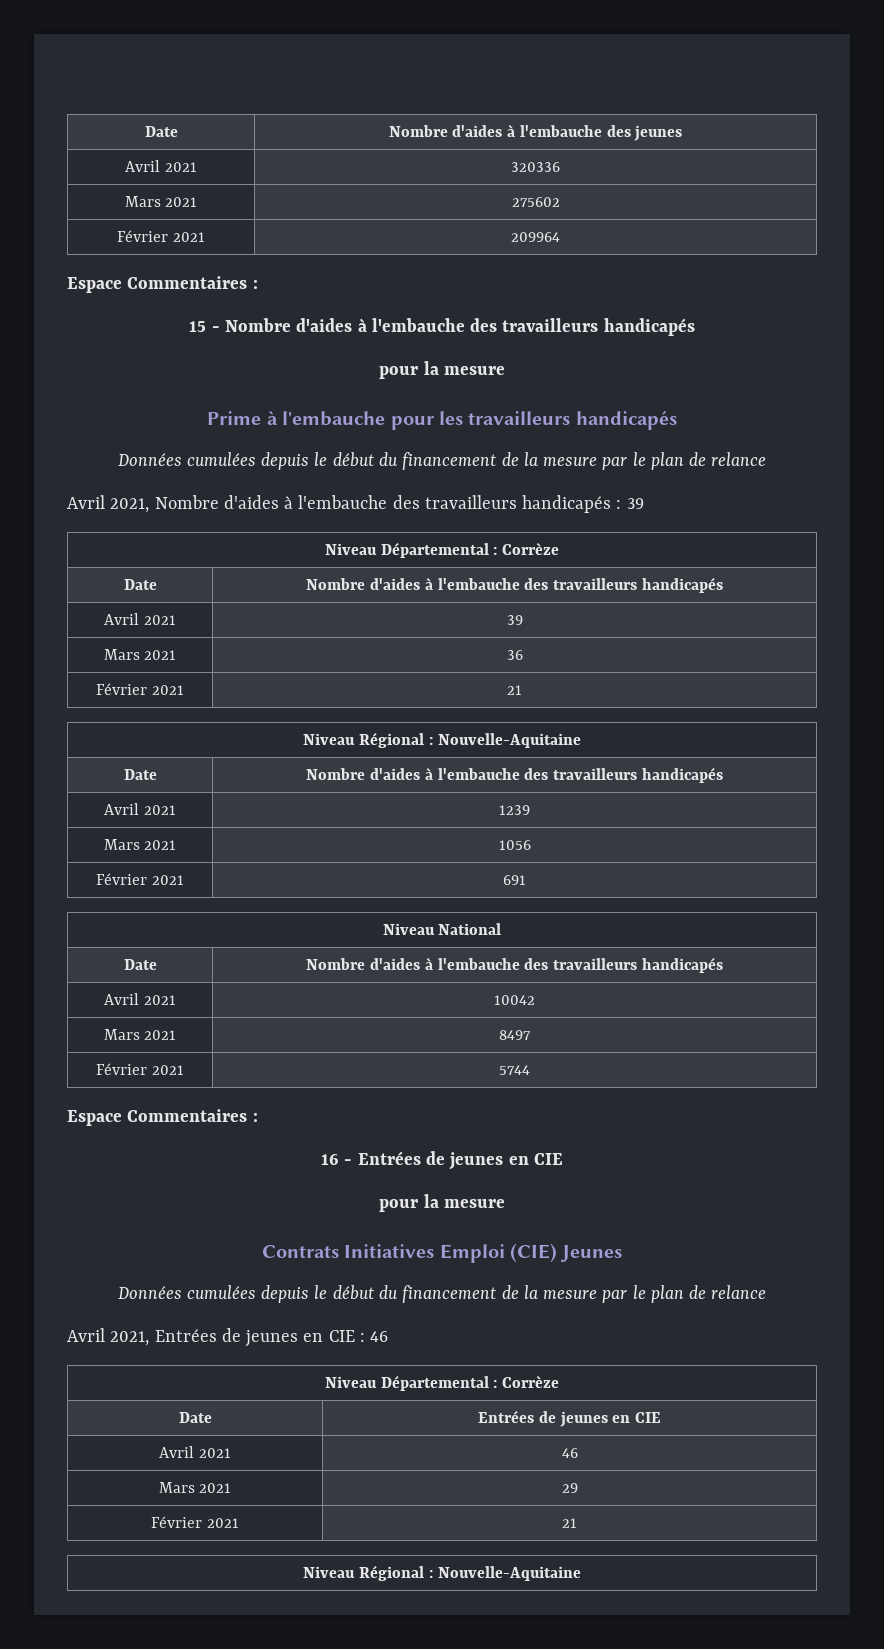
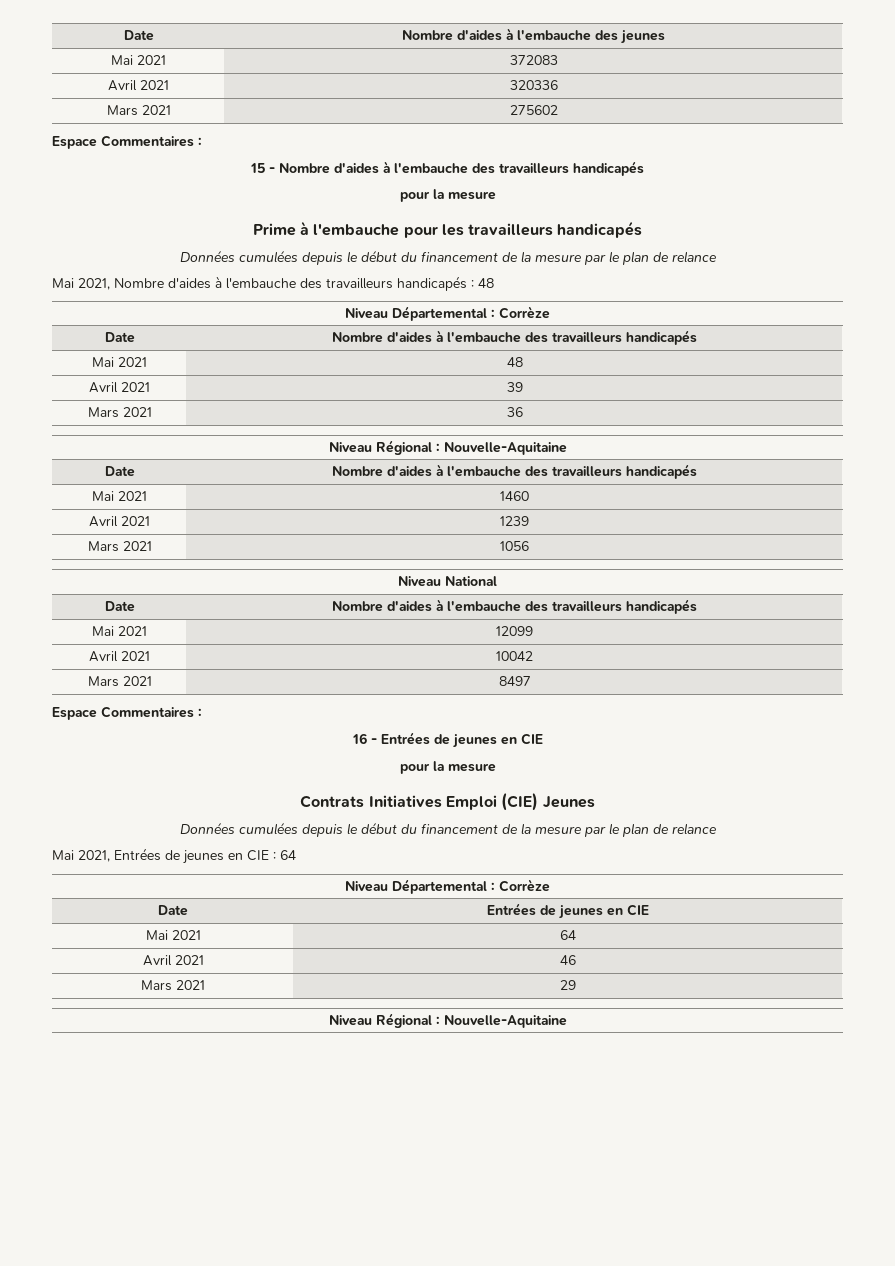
+ Mai 2021 | 372083
- Février 2021 | 209964
- Avril 2021, Nombre d'aides à l'embauche des travailleurs handicapés : 39
+ Mai 2021, Nombre d'aides à l'embauche des travailleurs handicapés : 48
+ Mai 2021 | 48
  Mars 2021 | 36
- Février 2021 | 21
+ Mai 2021 | 1460
- Février 2021 | 691
+ Mai 2021 | 12099
- Février 2021 | 5744
- Avril 2021, Entrées de jeunes en CIE : 46
+ Mai 2021, Entrées de jeunes en CIE : 64
+ Mai 2021 | 64
  Mars 2021 | 29
- Février 2021 | 21

